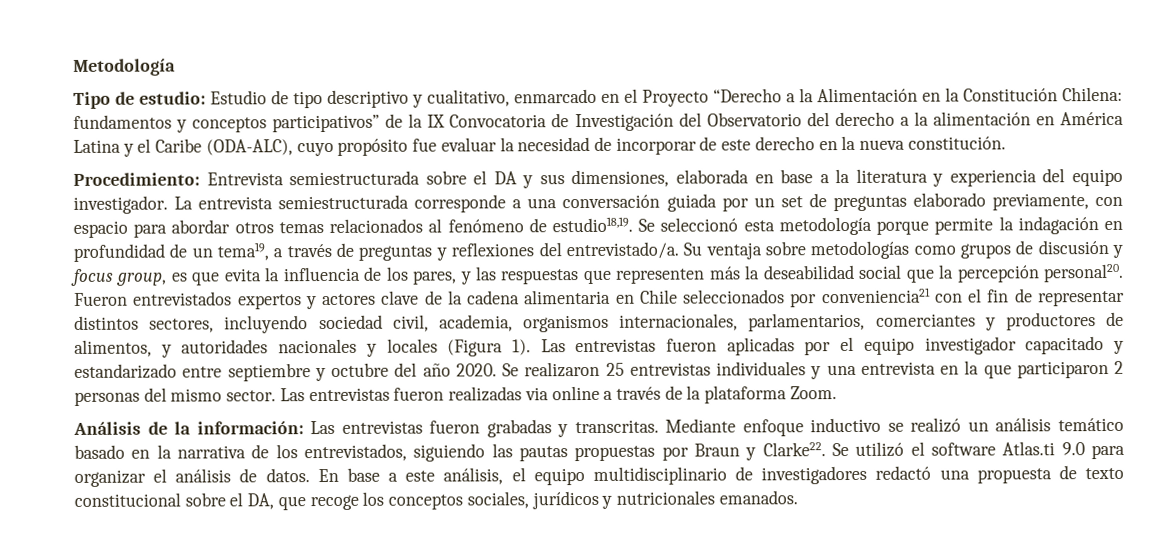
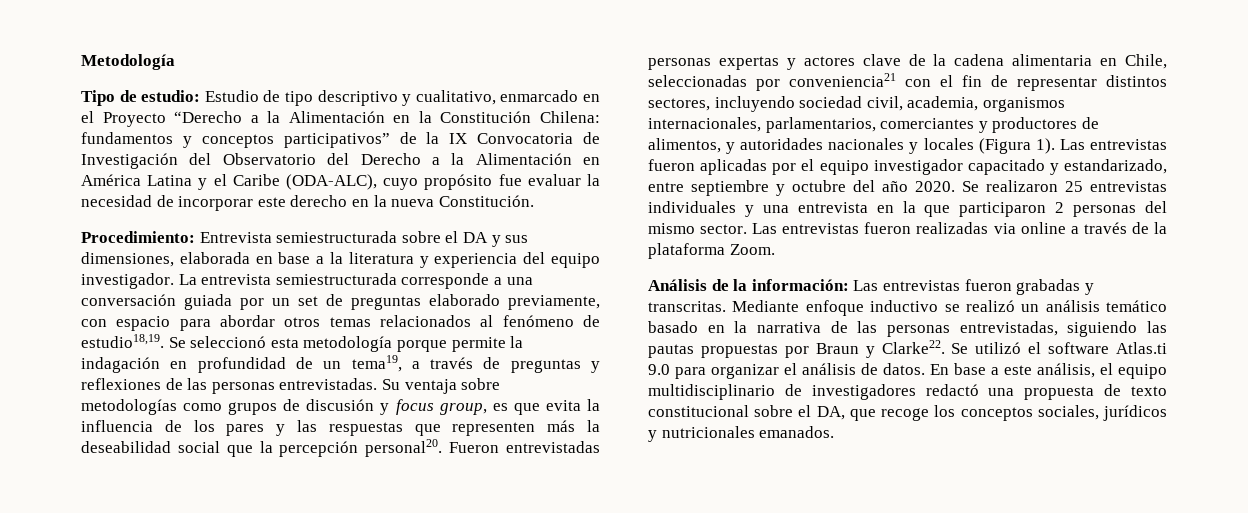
- Tipo de estudio: Estudio de tipo descriptivo y cualitativo, enmarcado en el Proyecto “Derecho a la Alimentación en la Constitución Chilena: fundamentos y conceptos participativos” de la IX Convocatoria de Investigación del Observatorio del derecho a la alimentación en América Latina y el Caribe (ODA-ALC), cuyo propósito fue evaluar la necesidad de incorporar de este derecho en la nueva constitución.
+ Tipo de estudio: Estudio de tipo descriptivo y cualitativo, enmarcado en el Proyecto “Derecho a la Alimentación en la Constitución Chilena: fundamentos y conceptos participativos” de la IX Convocatoria de Investigación del Observatorio del Derecho a la Alimentación en América Latina y el Caribe (ODA-ALC), cuyo propósito fue evaluar la necesidad de incorporar este derecho en la nueva Constitución.
- Se seleccionó esta metodología porque permite la indagación en profundidad de un tema19, a través de preguntas y reflexiones del entrevistado/a.
+ Se seleccionó esta metodología porque permite la indagación en profundidad de un tema19, a través de preguntas y reflexiones de las personas entrevistadas.
- Su ventaja sobre metodologías como grupos de discusión y focus group, es que evita la influencia de los pares, y las respuestas que representen más la deseabilidad social que la percepción personal20.
+ Su ventaja sobre metodologías como grupos de discusión y focus group, es que evita la influencia de los pares y las respuestas que representen más la deseabilidad social que la percepción personal20.
- Fueron entrevistados expertos y actores clave de la cadena alimentaria en Chile seleccionados por conveniencia21 con el fin de representar distintos sectores, incluyendo sociedad civil, academia, organismos internacionales, parlamentarios, comerciantes y productores de alimentos, y autoridades nacionales y locales (Figura 1).
+ Fueron entrevistadas personas expertas y actores clave de la cadena alimentaria en Chile, seleccionadas por conveniencia21 con el fin de representar distintos sectores, incluyendo sociedad civil, academia, organismos internacionales, parlamentarios, comerciantes y productores de alimentos, y autoridades nacionales y locales (Figura 1).
- Las entrevistas fueron aplicadas por el equipo investigador capacitado y estandarizado entre septiembre y octubre del año 2020.
+ Las entrevistas fueron aplicadas por el equipo investigador capacitado y estandarizado, entre septiembre y octubre del año 2020.
- Mediante enfoque inductivo se realizó un análisis temático basado en la narrativa de los entrevistados, siguiendo las pautas propuestas por Braun y Clarke22.
+ Mediante enfoque inductivo se realizó un análisis temático basado en la narrativa de las personas entrevistadas, siguiendo las pautas propuestas por Braun y Clarke22.

